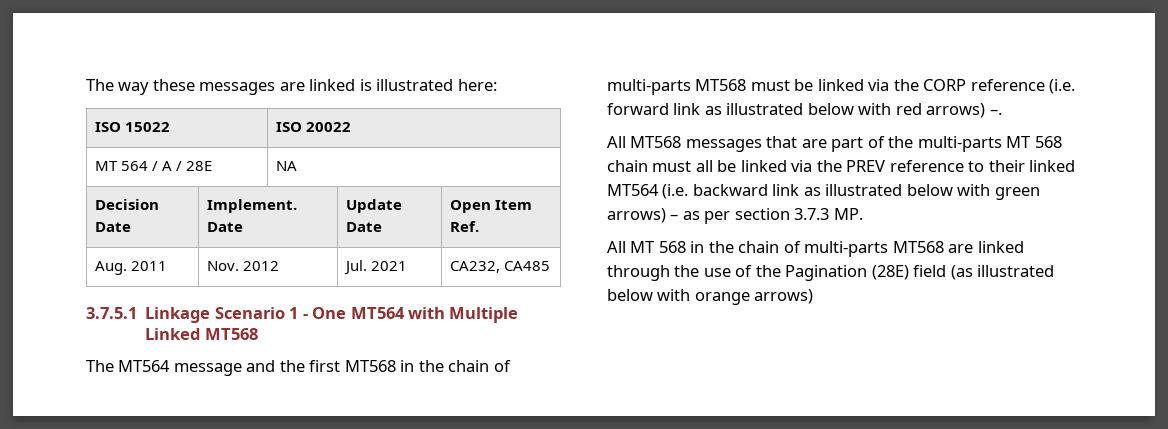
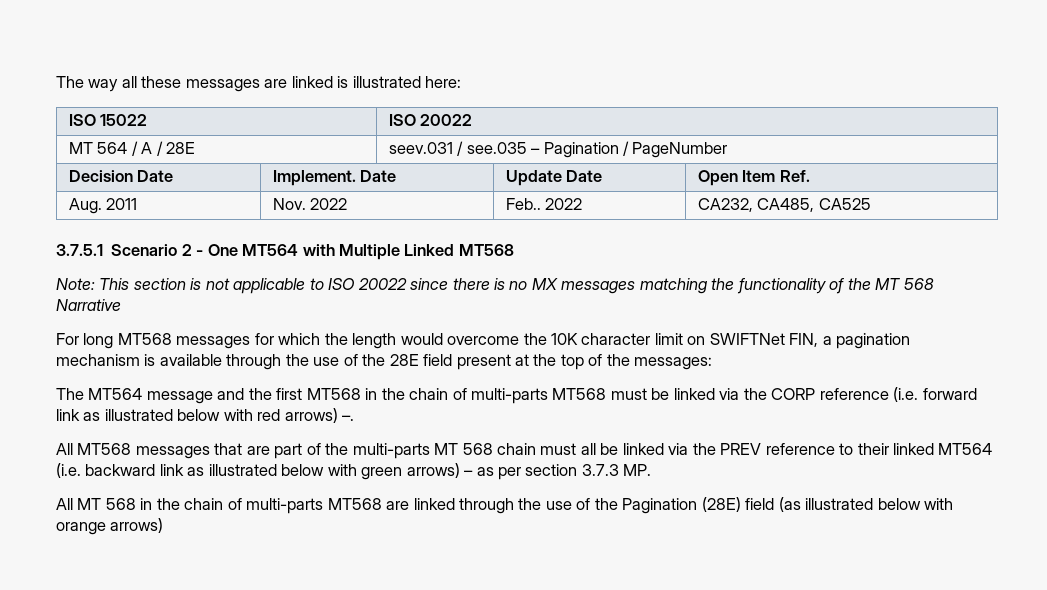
- The way these messages are linked is illustrated here:
+ The way all these messages are linked is illustrated here:
- MT 564 / A / 28E | NA
+ MT 564 / A / 28E | seev.031 / see.035 – Pagination / PageNumber
- Aug. 2011 | Nov. 2012 | Jul. 2021 | CA232, CA485
+ Aug. 2011 | Nov. 2022 | Feb.. 2022 | CA232, CA485, CA525
- 3.7.5.1 Linkage Scenario 1 - One MT564 with Multiple Linked MT568
+ 3.7.5.1 Scenario 2 - One MT564 with Multiple Linked MT568
+ Note: This section is not applicable to ISO 20022 since there is no MX messages matching the functionality of the MT 568 Narrative
+ For long MT568 messages for which the length would overcome the 10K character limit on SWIFTNet FIN, a pagination mechanism is available through the use of the 28E field present at the top of the messages:

